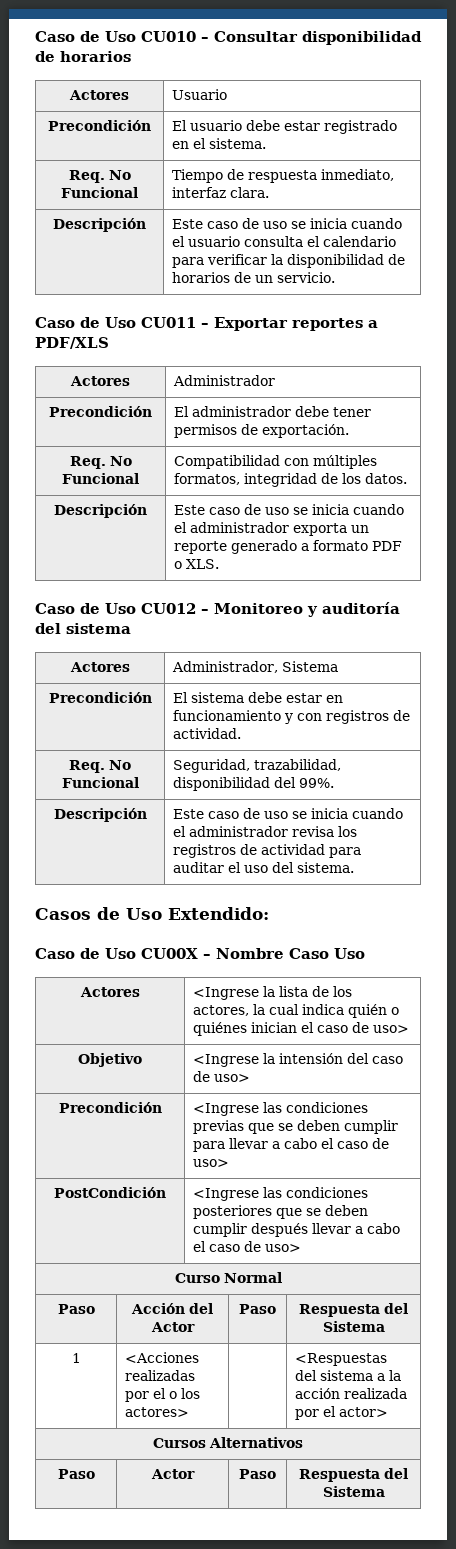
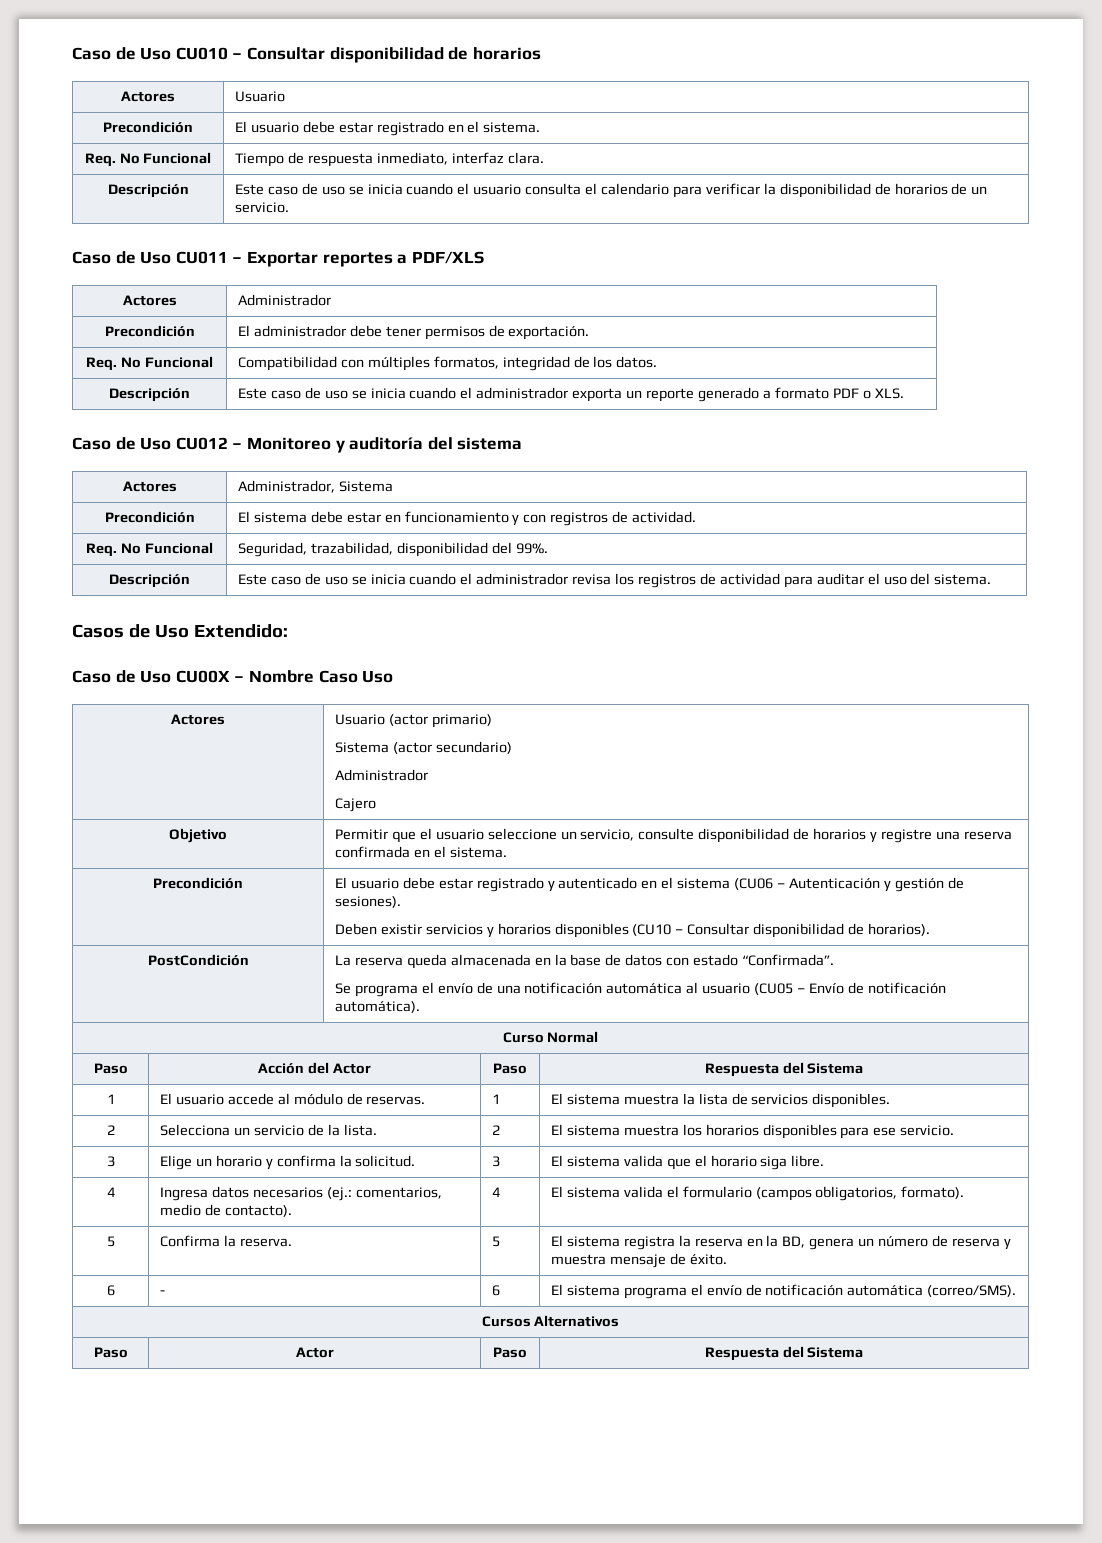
- Actores | <Ingrese la lista de los actores, la cual indica quién o quiénes inician el caso de uso>
- Objetivo | <Ingrese la intensión del caso de uso>
- Precondición | <Ingrese las condiciones previas que se deben cumplir para llevar a cabo el caso de uso>
- PostCondición | <Ingrese las condiciones posteriores que se deben cumplir después llevar a cabo el caso de uso>
+ Actores | Usuario (actor primario)
+ Sistema (actor secundario)
+ Administrador
+ Cajero
+ Objetivo | Permitir que el usuario seleccione un servicio, consulte disponibilidad de horarios y registre una reserva confirmada en el sistema.
+ Precondición | El usuario debe estar registrado y autenticado en el sistema (CU06 – Autenticación y gestión de sesiones).
+ Deben existir servicios y horarios disponibles (CU10 – Consultar disponibilidad de horarios).
+ PostCondición | La reserva queda almacenada en la base de datos con estado “Confirmada”.
+ Se programa el envío de una notificación automática al usuario (CU05 – Envío de notificación automática).
- 1 | <Acciones realizadas por el o los actores> | | <Respuestas del sistema a la acción realizada por el actor>
+ 1 | El usuario accede al módulo de reservas. | 1 | El sistema muestra la lista de servicios disponibles.
+ 2 | Selecciona un servicio de la lista. | 2 | El sistema muestra los horarios disponibles para ese servicio.
+ 3 | Elige un horario y confirma la solicitud. | 3 | El sistema valida que el horario siga libre.
+ 4 | Ingresa datos necesarios (ej.: comentarios, medio de contacto). | 4 | El sistema valida el formulario (campos obligatorios, formato).
+ 5 | Confirma la reserva. | 5 | El sistema registra la reserva en la BD, genera un número de reserva y muestra mensaje de éxito.
+ 6 | - | 6 | El sistema programa el envío de notificación automática (correo/SMS).

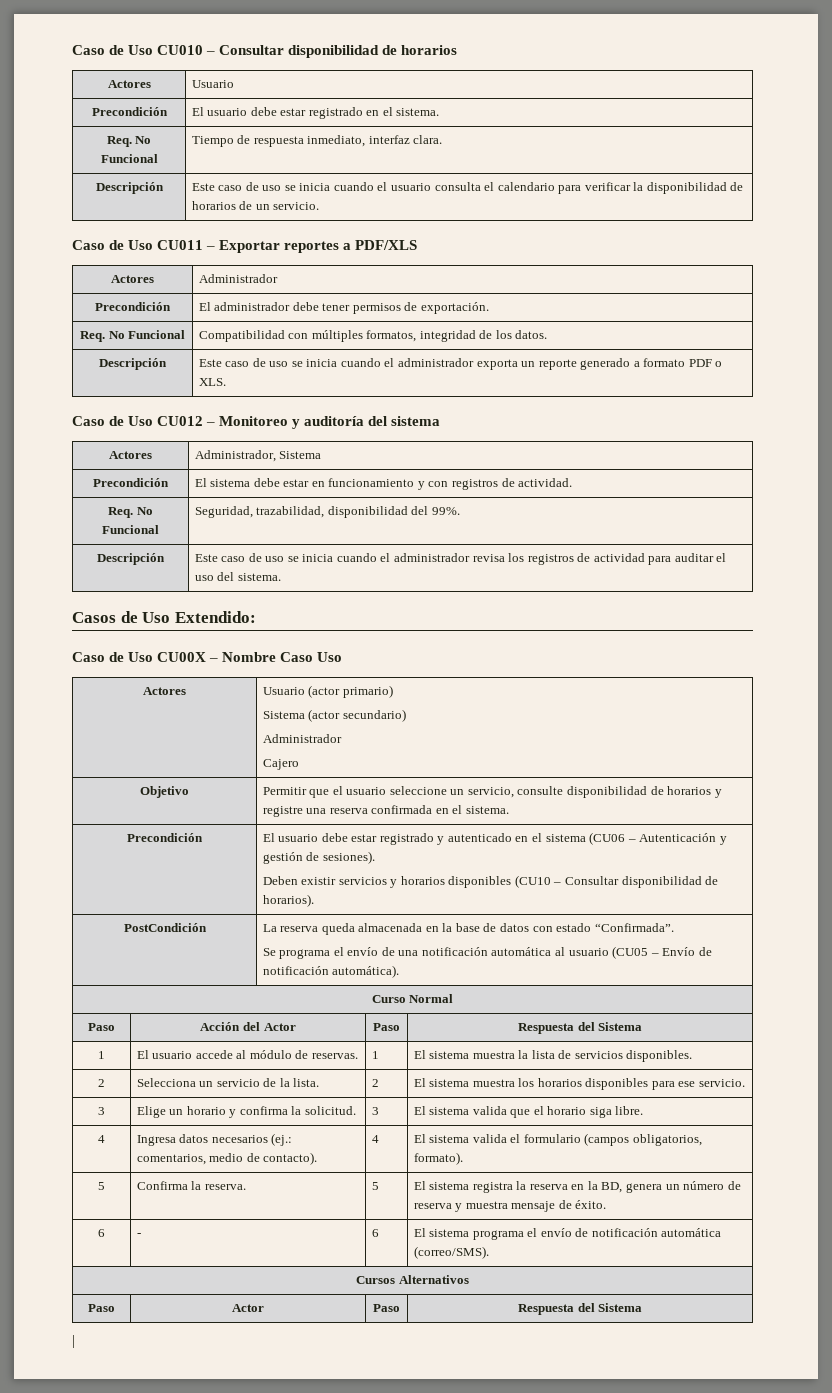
  Paso | Actor | Paso | Respuesta del Sistema
+ |

